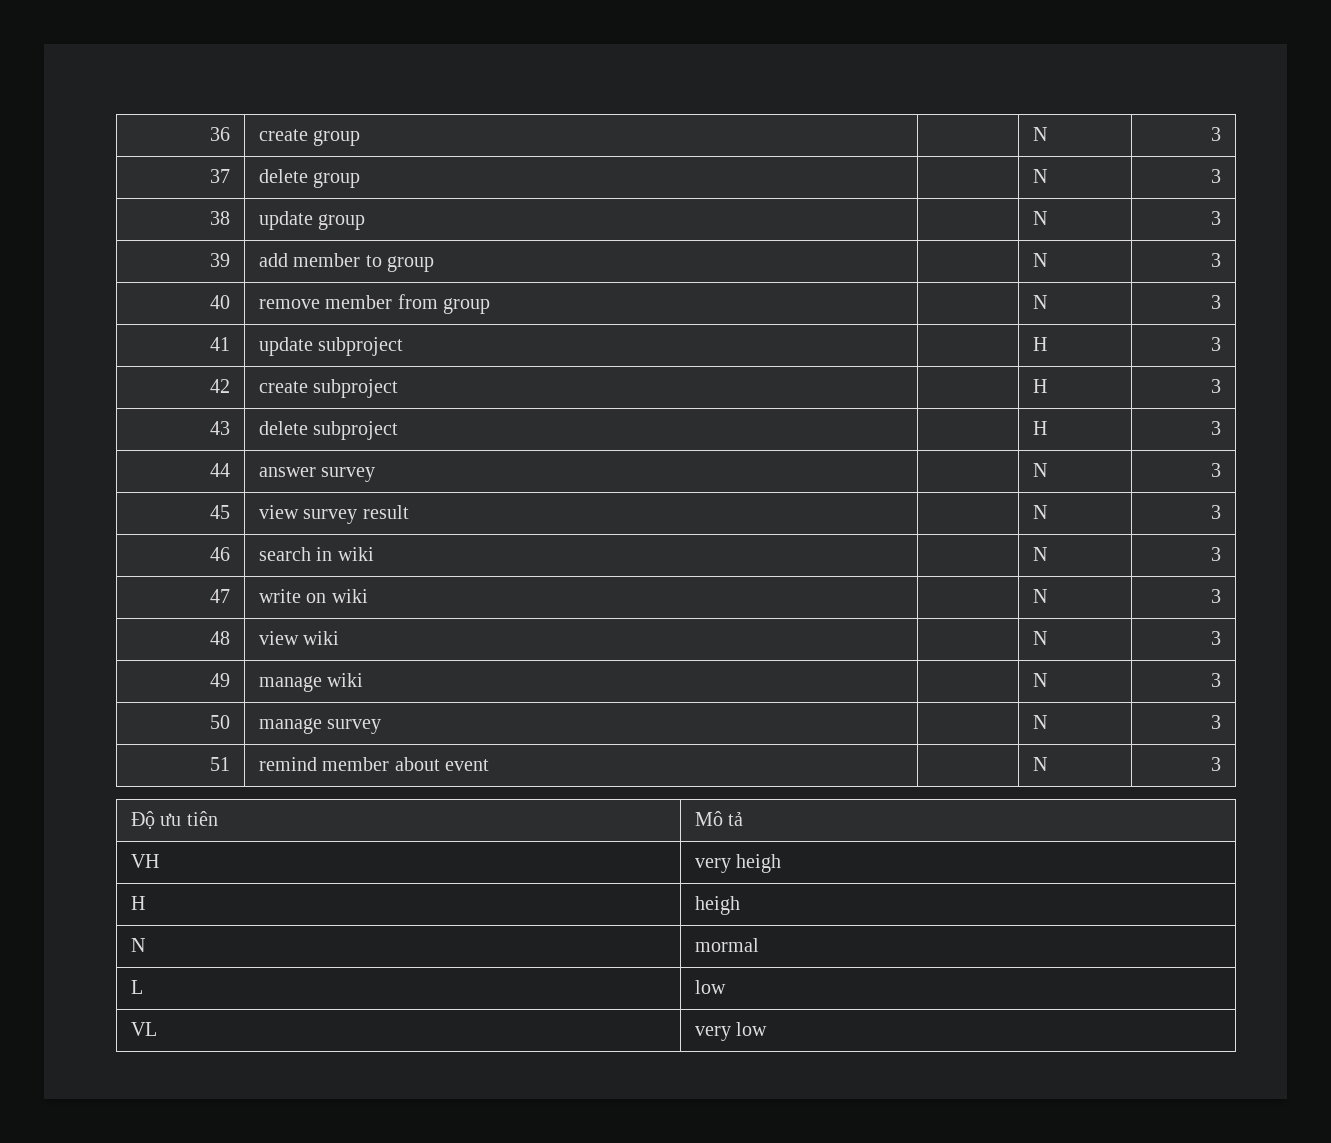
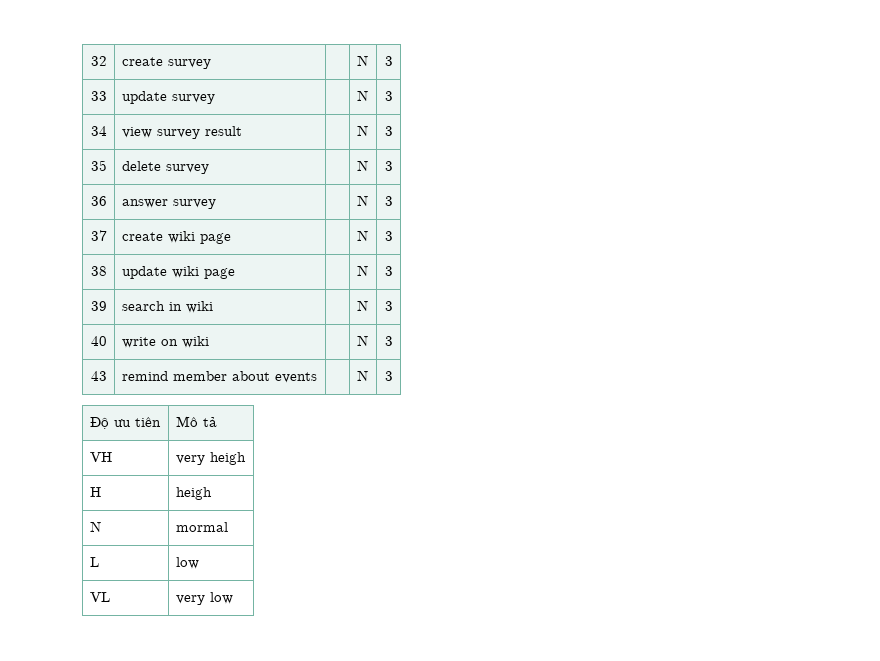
- 36 | create group | | N | 3
- 37 | delete group | | N | 3
- 38 | update group | | N | 3
- 39 | add member to group | | N | 3
- 40 | remove member from group | | N | 3
- 41 | update subproject | | H | 3
- 42 | create subproject | | H | 3
- 43 | delete subproject | | H | 3
- 44 | answer survey | | N | 3
- 45 | view survey result | | N | 3
+ 32 | create survey | | N | 3
+ 33 | update survey | | N | 3
+ 34 | view survey result | | N | 3
- 46 | search in wiki | | N | 3
+ 35 | delete survey | | N | 3
+ 36 | answer survey | | N | 3
+ 37 | create wiki page | | N | 3
+ 38 | update wiki page | | N | 3
+ 39 | search in wiki | | N | 3
- 47 | write on wiki | | N | 3
+ 40 | write on wiki | | N | 3
- 48 | view wiki | | N | 3
- 49 | manage wiki | | N | 3
- 50 | manage survey | | N | 3
- 51 | remind member about event | | N | 3
+ 43 | remind member about events | | N | 3

